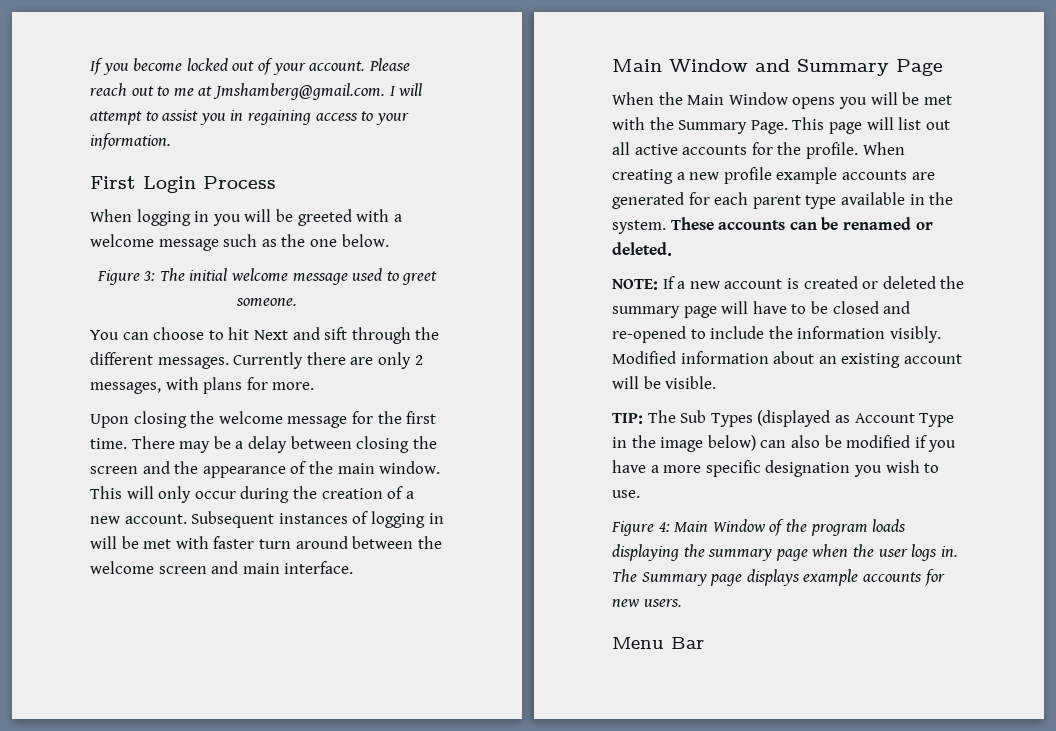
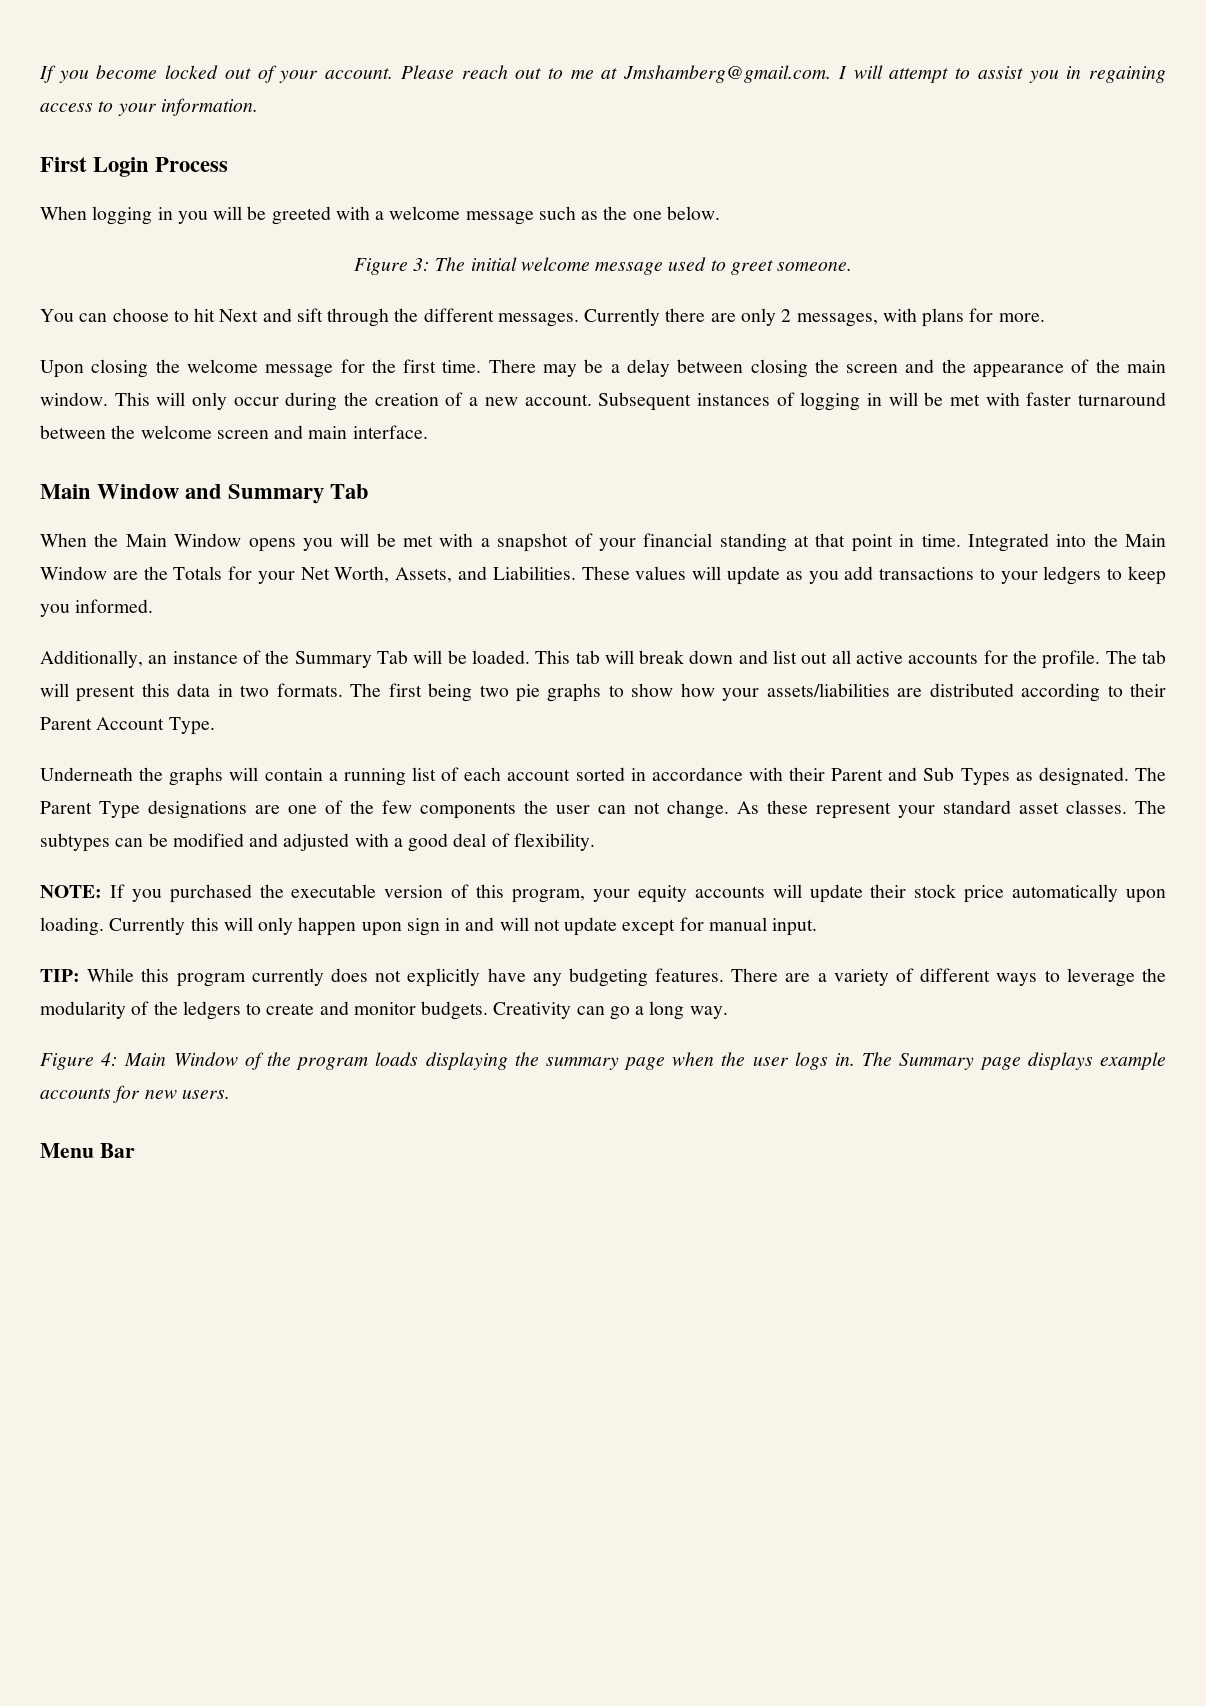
- Subsequent instances of logging in will be met with faster turn around between the welcome screen and main interface.
+ Subsequent instances of logging in will be met with faster turnaround between the welcome screen and main interface.
- Main Window and Summary Page
+ Main Window and Summary Tab
- When the Main Window opens you will be met with the Summary Page. This page will list out all active accounts for the profile.
+ When the Main Window opens you will be met with a snapshot of your financial standing at that point in time. Integrated into the Main Window are the Totals for your Net Worth, Assets, and Liabilities. These values will update as you add transactions to your ledgers to keep you informed.
+ Additionally, an instance of the Summary Tab will be loaded. This tab will break down and list out all active accounts for the profile.
- When creating a new profile example accounts are generated for each parent type available in the system. These accounts can be renamed or deleted.
- NOTE: If a new account is created or deleted the summary page will have to be closed and re-opened to include the information visibly. Modified information about an existing account will be visible.
- TIP: The Sub Types (displayed as Account Type in the image below) can also be modified if you have a more specific designation you wish to use.
+ The tab will present this data in two formats. The first being two pie graphs to show how your assets/liabilities are distributed according to their Parent Account Type.
+ Underneath the graphs will contain a running list of each account sorted in accordance with their Parent and Sub Types as designated. The Parent Type designations are one of the few components the user can not change. As these represent your standard asset classes. The subtypes can be modified and adjusted with a good deal of flexibility.
+ NOTE: If you purchased the executable version of this program, your equity accounts will update their stock price automatically upon loading. Currently this will only happen upon sign in and will not update except for manual input.
+ TIP: While this program currently does not explicitly have any budgeting features. There are a variety of different ways to leverage the modularity of the ledgers to create and monitor budgets. Creativity can go a long way.

